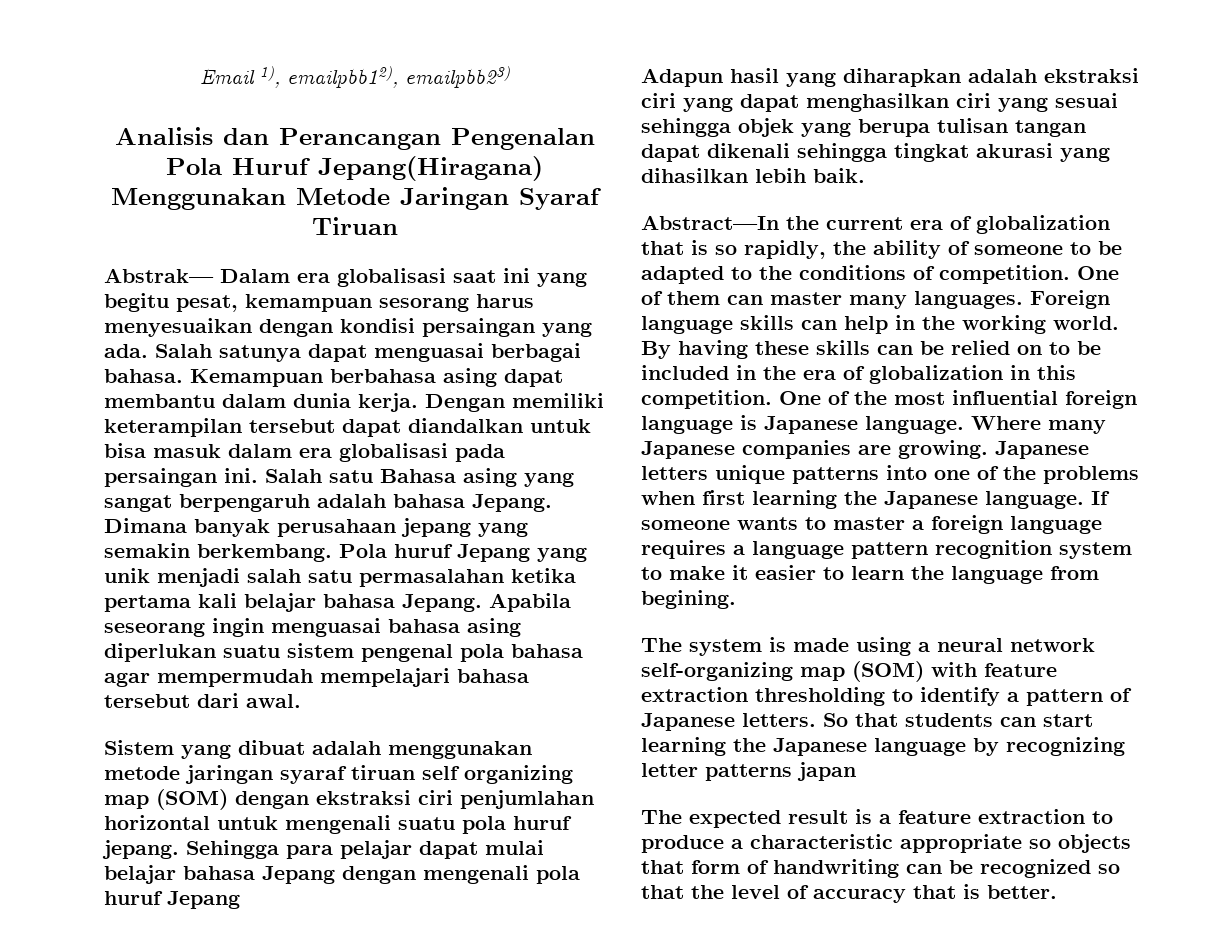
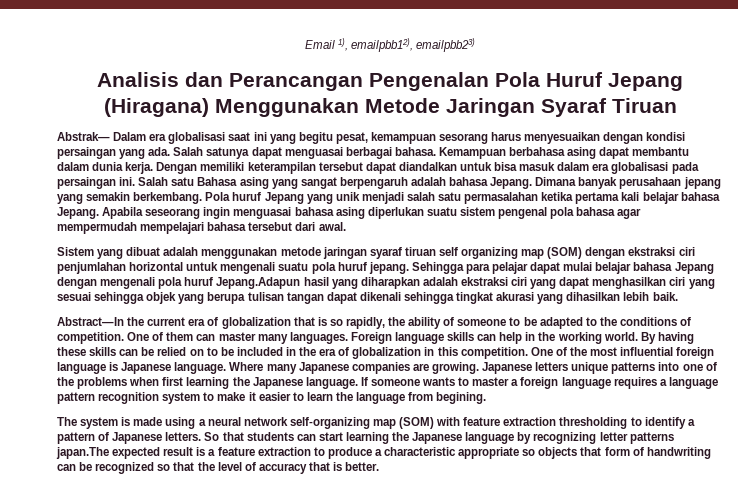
- Analisis dan Perancangan Pengenalan Pola Huruf Jepang(Hiragana) Menggunakan Metode Jaringan Syaraf Tiruan
+ Analisis dan Perancangan Pengenalan Pola Huruf Jepang (Hiragana) Menggunakan Metode Jaringan Syaraf Tiruan
- Sehingga para pelajar dapat mulai belajar bahasa Jepang dengan mengenali pola huruf Jepang
- Adapun hasil yang diharapkan adalah ekstraksi ciri yang dapat menghasilkan ciri yang sesuai sehingga objek yang berupa tulisan tangan dapat dikenali sehingga tingkat akurasi yang dihasilkan lebih baik.
+ Sehingga para pelajar dapat mulai belajar bahasa Jepang dengan mengenali pola huruf Jepang.Adapun hasil yang diharapkan adalah ekstraksi ciri yang dapat menghasilkan ciri yang sesuai sehingga objek yang berupa tulisan tangan dapat dikenali sehingga tingkat akurasi yang dihasilkan lebih baik.
- So that students can start learning the Japanese language by recognizing letter patterns japan
- The expected result is a feature extraction to produce a characteristic appropriate so objects that form of handwriting can be recognized so that the level of accuracy that is better.
+ So that students can start learning the Japanese language by recognizing letter patterns japan.The expected result is a feature extraction to produce a characteristic appropriate so objects that form of handwriting can be recognized so that the level of accuracy that is better.

